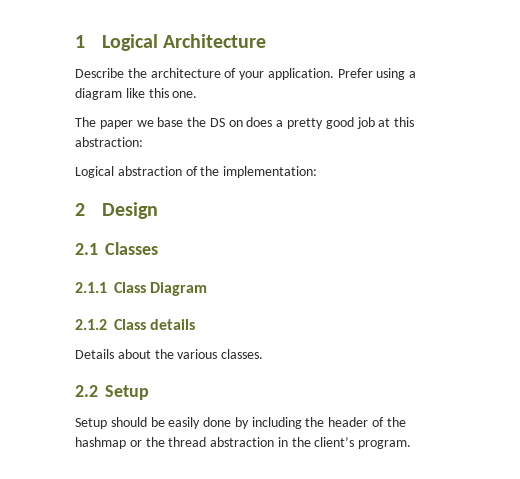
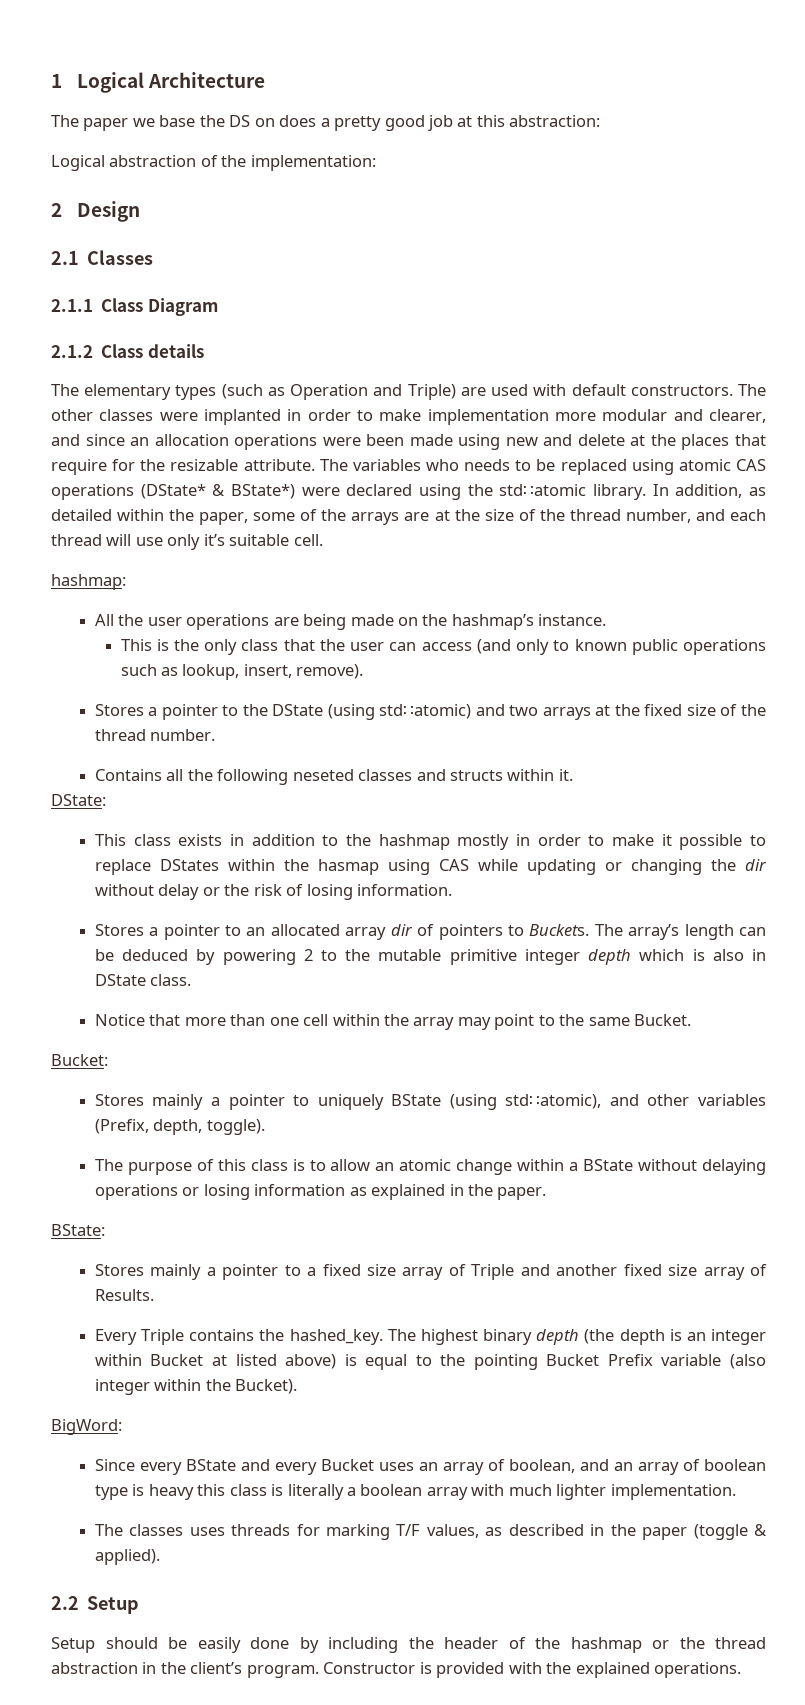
- Describe the architecture of your application. Prefer using a diagram like this one.
- Details about the various classes.
+ The elementary types (such as Operation and Triple) are used with default constructors. The other classes were implanted in order to make implementation more modular and clearer, and since an allocation operations were been made using new and delete at the places that require for the resizable attribute. The variables who needs to be replaced using atomic CAS operations (DState* & BState*) were declared using the std∷atomic library. In addition, as detailed within the paper, some of the arrays are at the size of the thread number, and each thread will use only it’s suitable cell.
+ hashmap:
+ All the user operations are being made on the hashmap’s instance.
+ This is the only class that the user can access (and only to known public operations such as lookup, insert, remove).
+ Stores a pointer to the DState (using std∷atomic) and two arrays at the fixed size of the thread number.
+ Contains all the following neseted classes and structs within it.
+ DState:
+ This class exists in addition to the hashmap mostly in order to make it possible to replace DStates within the hasmap using CAS while updating or changing the dir without delay or the risk of losing information.
+ Stores a pointer to an allocated array dir of pointers to Buckets. The array’s length can be deduced by powering 2 to the mutable primitive integer depth which is also in DState class.
+ Notice that more than one cell within the array may point to the same Bucket.
+ Bucket:
+ Stores mainly a pointer to uniquely BState (using std∷atomic), and other variables (Prefix, depth, toggle).
+ The purpose of this class is to allow an atomic change within a BState without delaying operations or losing information as explained in the paper.
+ BState:
+ Stores mainly a pointer to a fixed size array of Triple and another fixed size array of Results.
+ Every Triple contains the hashed_key. The highest binary depth (the depth is an integer within Bucket at listed above) is equal to the pointing Bucket Prefix variable (also integer within the Bucket).
+ BigWord:
+ Since every BState and every Bucket uses an array of boolean, and an array of boolean type is heavy this class is literally a boolean array with much lighter implementation.
+ The classes uses threads for marking T/F values, as described in the paper (toggle & applied).
+ Constructor is provided with the explained operations.

